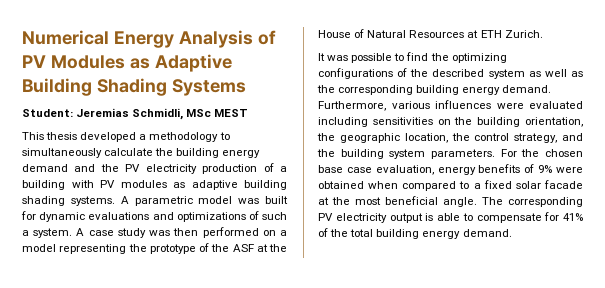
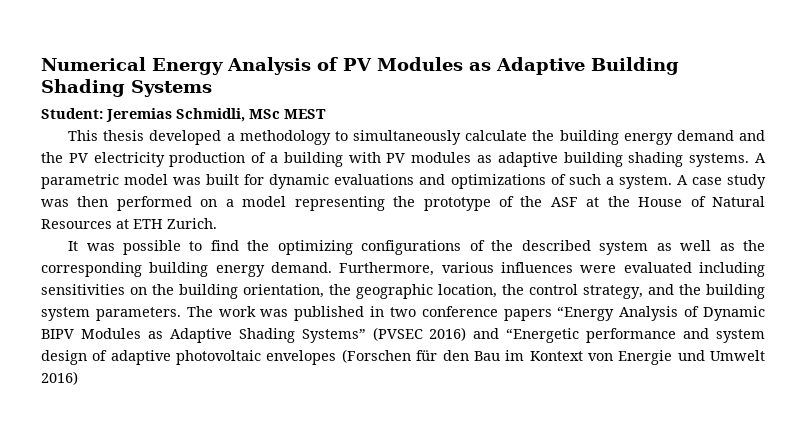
- For the chosen base case evaluation, energy benefits of 9% were obtained when compared to a fixed solar facade at the most beneficial angle. The corresponding PV electricity output is able to compensate for 41% of the total building energy demand.
+ The work was published in two conference papers “Energy Analysis of Dynamic BIPV Modules as Adaptive Shading Systems” (PVSEC 2016) and “Energetic performance and system design of adaptive photovoltaic envelopes (Forschen für den Bau im Kontext von Energie und Umwelt 2016)

